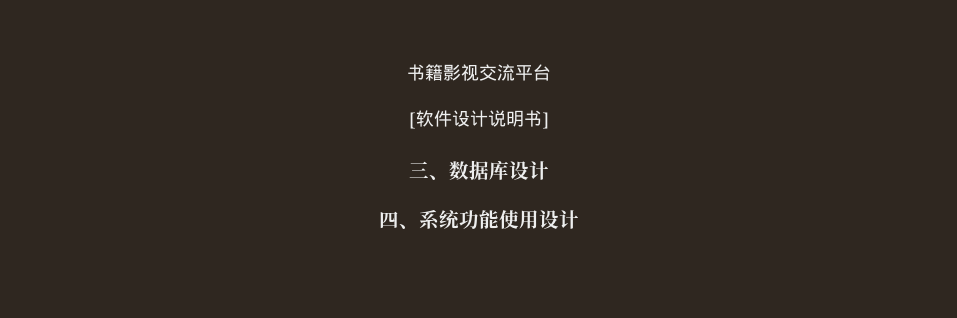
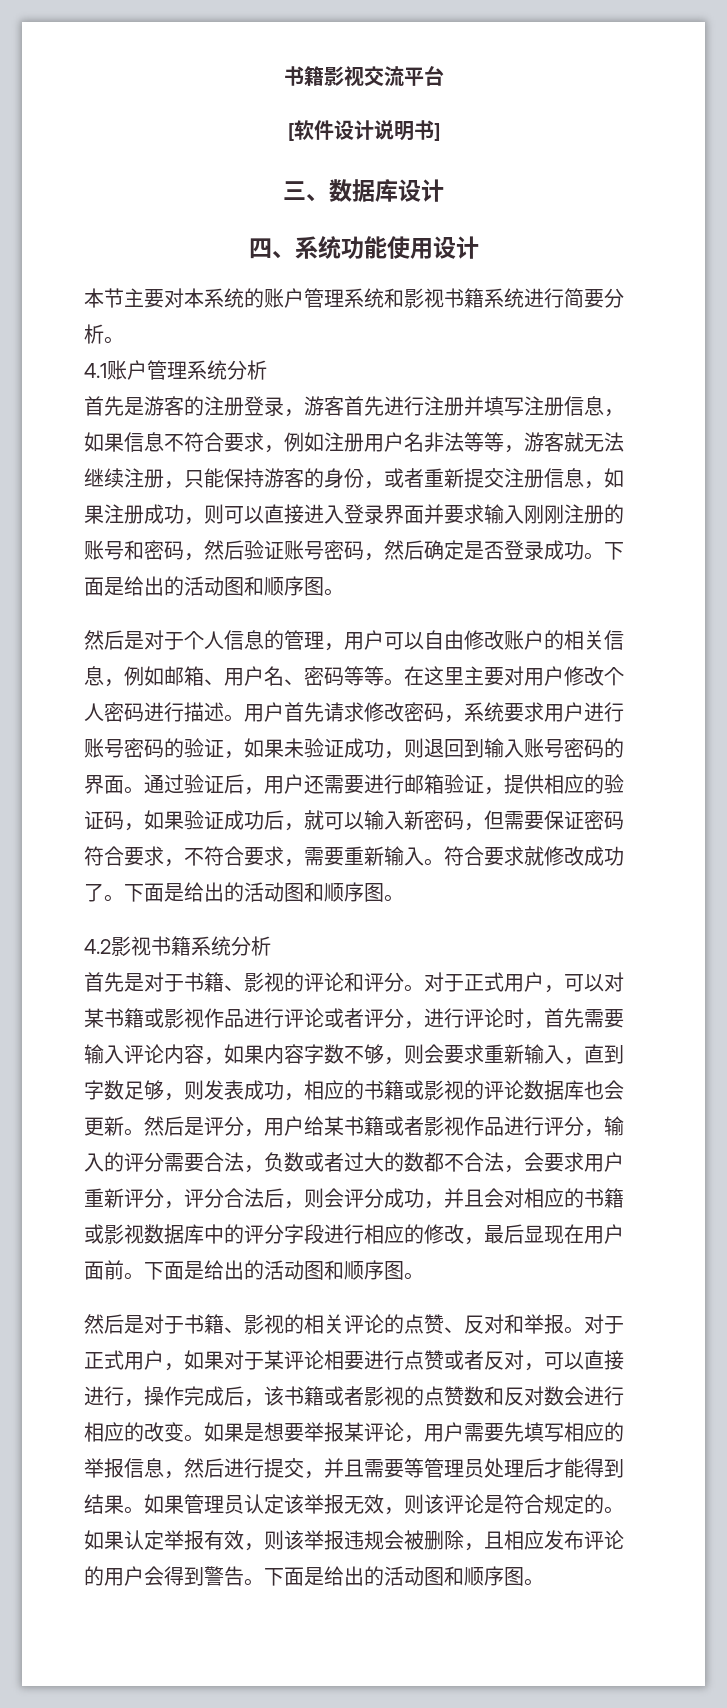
+ 本节主要对本系统的账户管理系统和影视书籍系统进行简要分析。
+ 4.1账户管理系统分析
+ 首先是游客的注册登录，游客首先进行注册并填写注册信息，如果信息不符合要求，例如注册用户名非法等等，游客就无法继续注册，只能保持游客的身份，或者重新提交注册信息，如果注册成功，则可以直接进入登录界面并要求输入刚刚注册的账号和密码，然后验证账号密码，然后确定是否登录成功。下面是给出的活动图和顺序图。
+ 然后是对于个人信息的管理，用户可以自由修改账户的相关信息，例如邮箱、用户名、密码等等。在这里主要对用户修改个人密码进行描述。用户首先请求修改密码，系统要求用户进行账号密码的验证，如果未验证成功，则退回到输入账号密码的界面。通过验证后，用户还需要进行邮箱验证，提供相应的验证码，如果验证成功后，就可以输入新密码，但需要保证密码符合要求，不符合要求，需要重新输入。符合要求就修改成功了。下面是给出的活动图和顺序图。
+ 4.2影视书籍系统分析
+ 首先是对于书籍、影视的评论和评分。对于正式用户，可以对某书籍或影视作品进行评论或者评分，进行评论时，首先需要输入评论内容，如果内容字数不够，则会要求重新输入，直到字数足够，则发表成功，相应的书籍或影视的评论数据库也会更新。然后是评分，用户给某书籍或者影视作品进行评分，输入的评分需要合法，负数或者过大的数都不合法，会要求用户重新评分，评分合法后，则会评分成功，并且会对相应的书籍或影视数据库中的评分字段进行相应的修改，最后显现在用户面前。下面是给出的活动图和顺序图。
+ 然后是对于书籍、影视的相关评论的点赞、反对和举报。对于正式用户，如果对于某评论相要进行点赞或者反对，可以直接进行，操作完成后，该书籍或者影视的点赞数和反对数会进行相应的改变。如果是想要举报某评论，用户需要先填写相应的举报信息，然后进行提交，并且需要等管理员处理后才能得到结果。如果管理员认定该举报无效，则该评论是符合规定的。如果认定举报有效，则该举报违规会被删除，且相应发布评论的用户会得到警告。下面是给出的活动图和顺序图。

